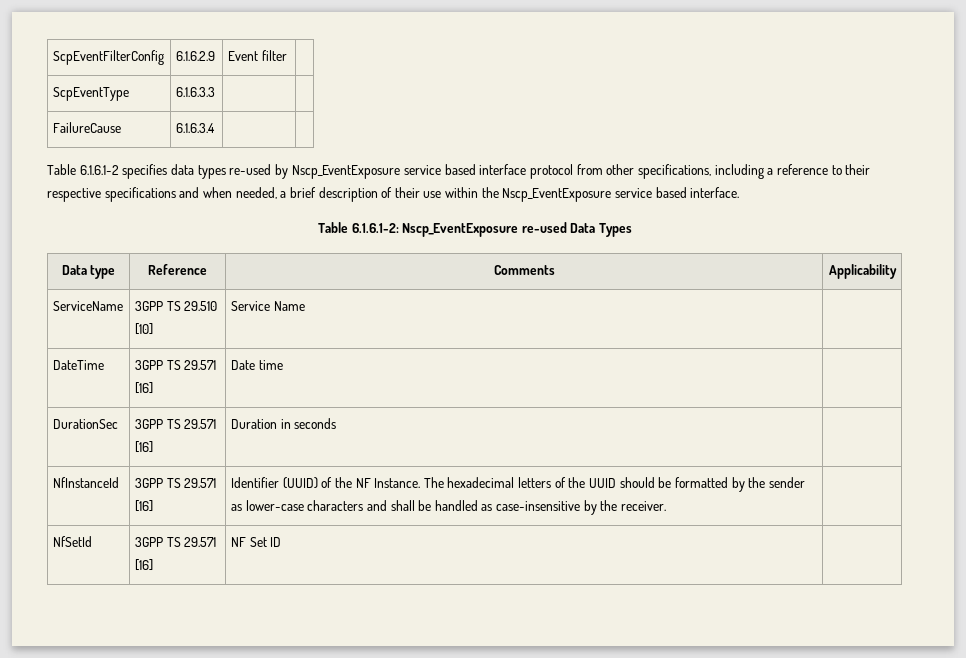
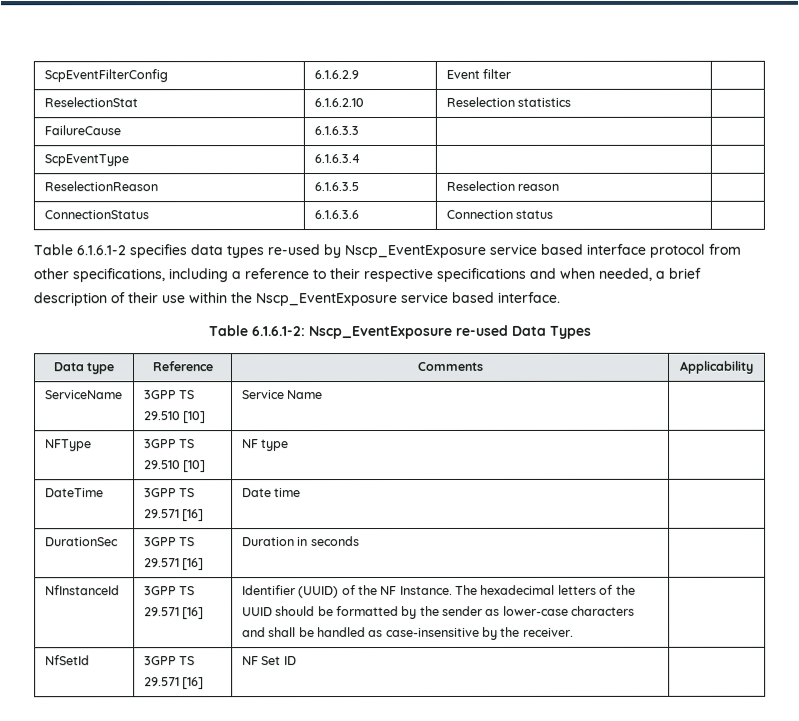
- ScpEventType | 6.1.6.3.3 | |
+ ReselectionStat | 6.1.6.2.10 | Reselection statistics |
+ FailureCause | 6.1.6.3.3 | |
- FailureCause | 6.1.6.3.4 | |
+ ScpEventType | 6.1.6.3.4 | |
+ ReselectionReason | 6.1.6.3.5 | Reselection reason |
+ ConnectionStatus | 6.1.6.3.6 | Connection status |
+ NFType | 3GPP TS 29.510 [10] | NF type |

